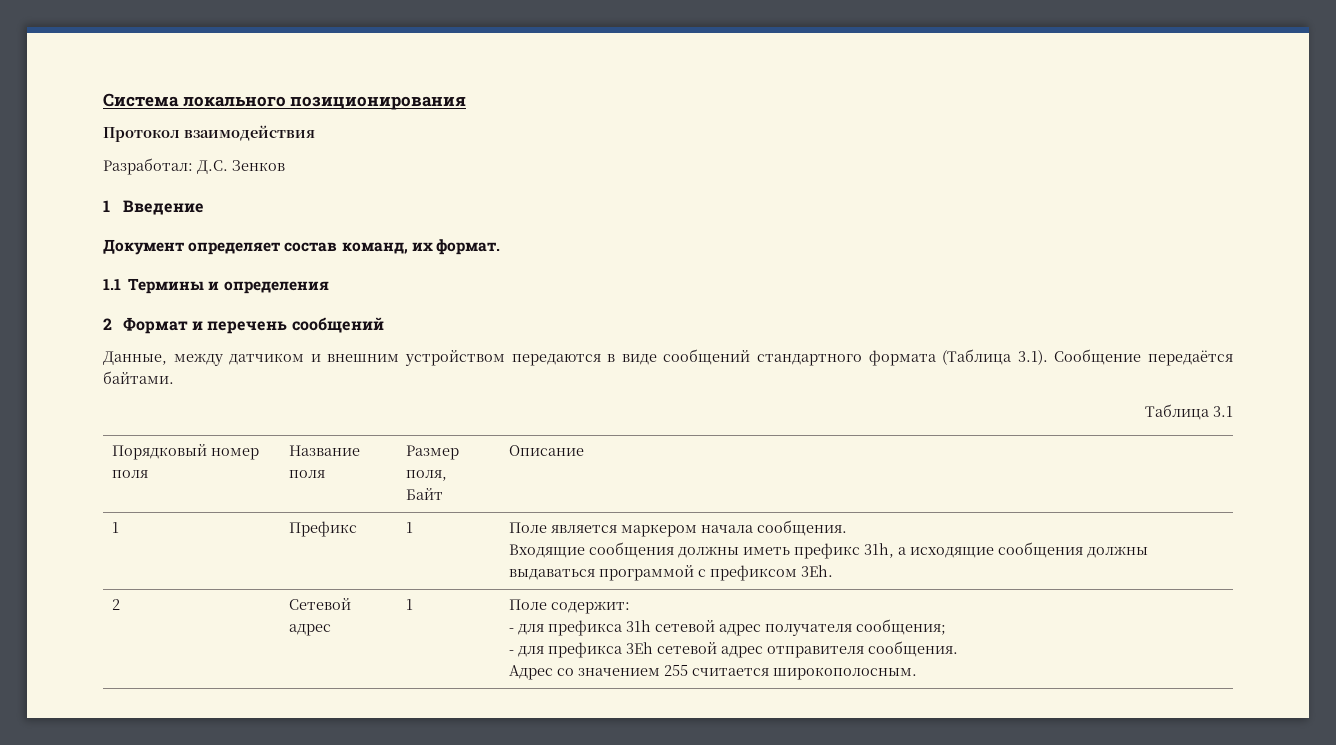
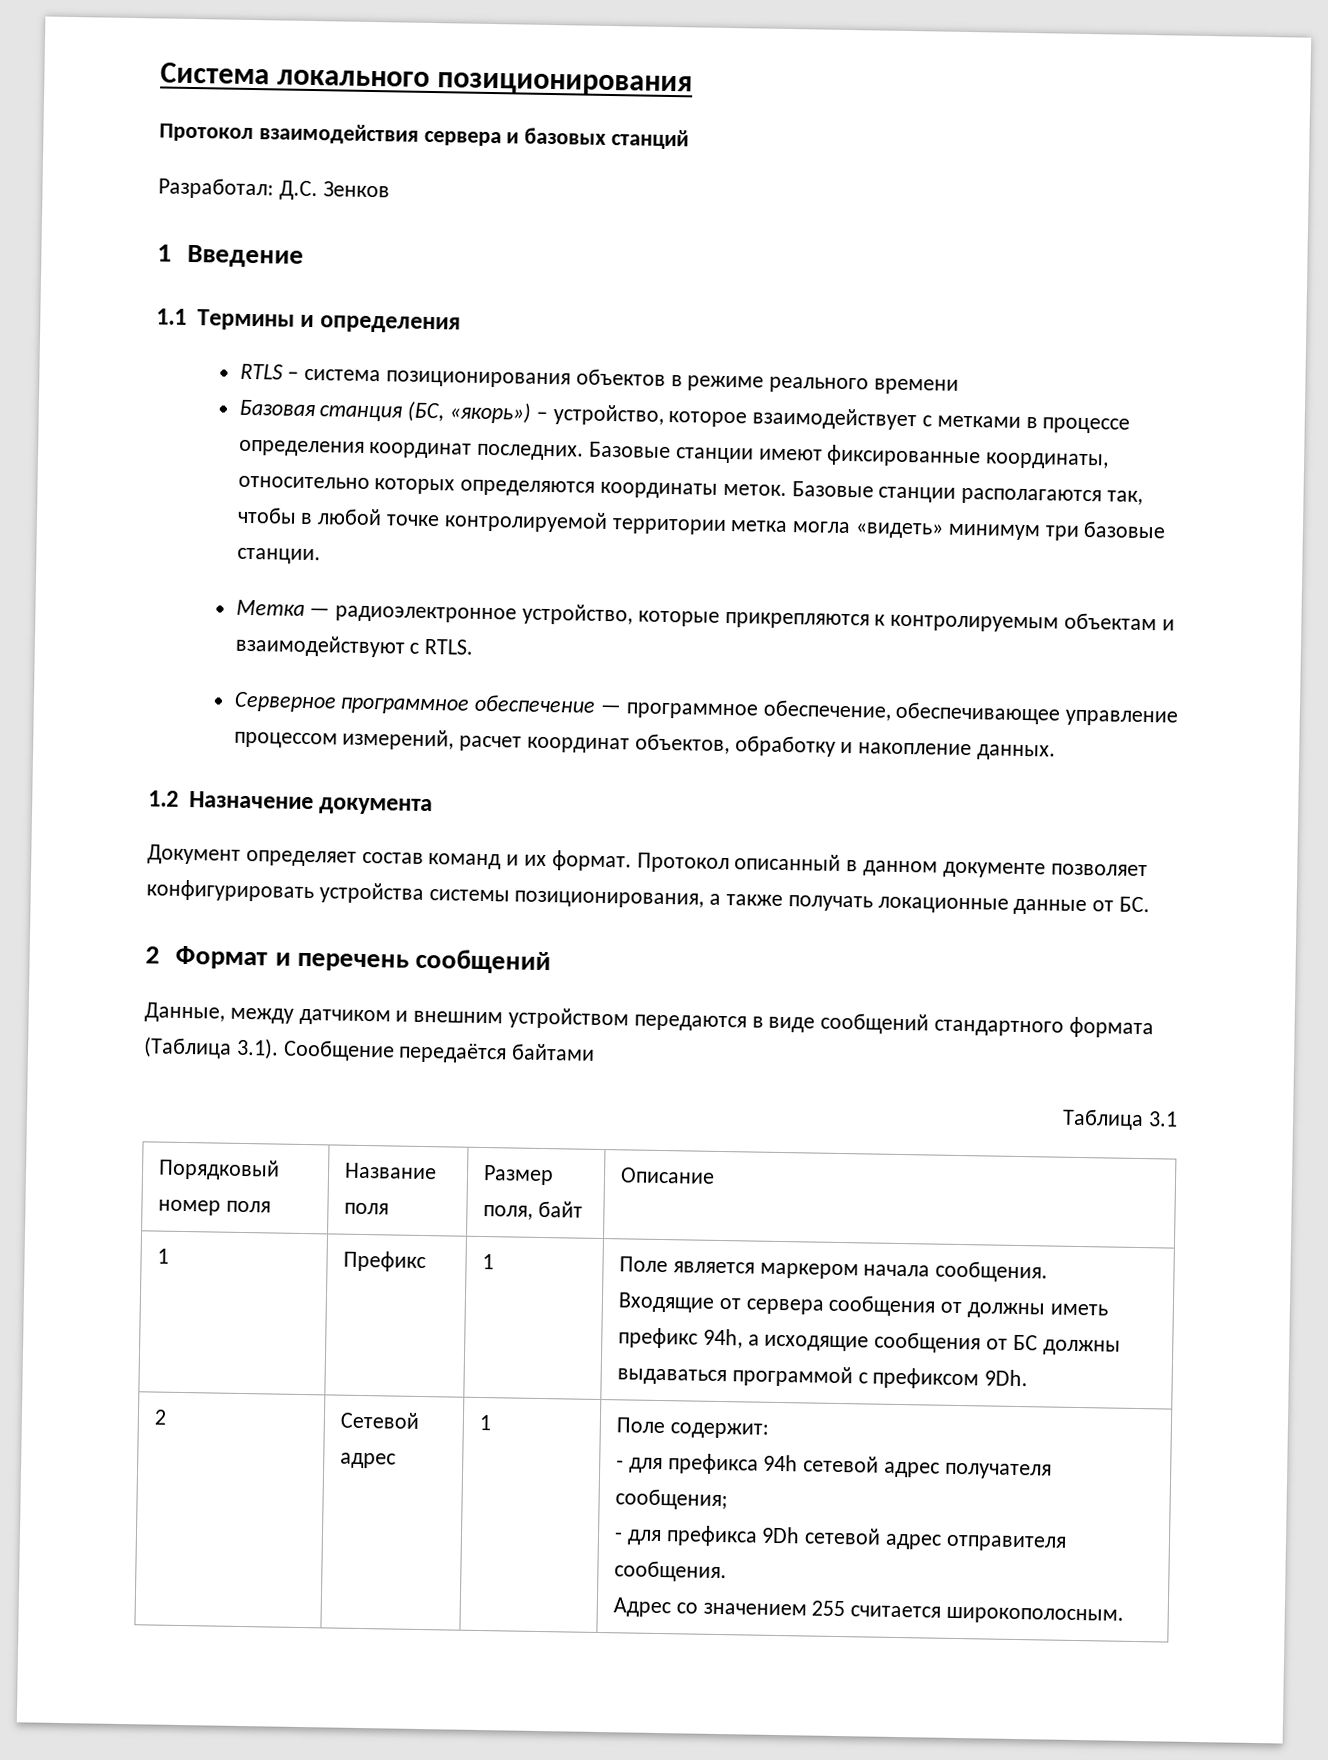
- Протокол взаимодействия
+ Протокол взаимодействия сервера и базовых станций
- Документ определяет состав команд, их формат.
  1.1 Термины и определения
+ RTLS – система позиционирования объектов в режиме реального времени
+ Базовая станция (БС, «якорь») – устройство, которое взаимодействует с метками в процессе определения координат последних. Базовые станции имеют фиксированные координаты, относительно которых определяются координаты меток. Базовые станции располагаются так, чтобы в любой точке контролируемой территории метка могла «видеть» минимум три базовые станции.
+ Метка — радиоэлектронное устройство, которые прикрепляются к контролируемым объектам и взаимодействуют с RTLS.
+ Серверное программное обеспечение — программное обеспечение, обеспечивающее управление процессом измерений, расчет координат объектов, обработку и накопление данных.
+ 1.2 Назначение документа
+ Документ определяет состав команд и их формат. Протокол описанный в данном документе позволяет конфигурировать устройства системы позиционирования, а также получать локационные данные от БС.
- Данные, между датчиком и внешним устройством передаются в виде сообщений стандартного формата (Таблица 3.1). Сообщение передаётся байтами.
+ Данные, между датчиком и внешним устройством передаются в виде сообщений стандартного формата (Таблица 3.1). Сообщение передаётся байтами
- Порядковый номер поля | Название поля | Размер поля,
- Байт | Описание
+ Порядковый номер поля | Название поля | Размер поля, байт | Описание
  1 | Префикс | 1 | Поле является маркером начала сообщения.
- Входящие сообщения должны иметь префикс 31h, а исходящие сообщения должны выдаваться программой с префиксом 3Eh.
+ Входящие от сервера сообщения от должны иметь префикс 94h, а исходящие сообщения от БС должны выдаваться программой с префиксом 9Dh.
  2 | Сетевой адрес | 1 | Поле содержит:
- - для префикса 31h сетевой адрес получателя сообщения;
- - для префикса 3Eh сетевой адрес отправителя сообщения.
+ - для префикса 94h сетевой адрес получателя сообщения;
+ - для префикса 9Dh сетевой адрес отправителя сообщения.

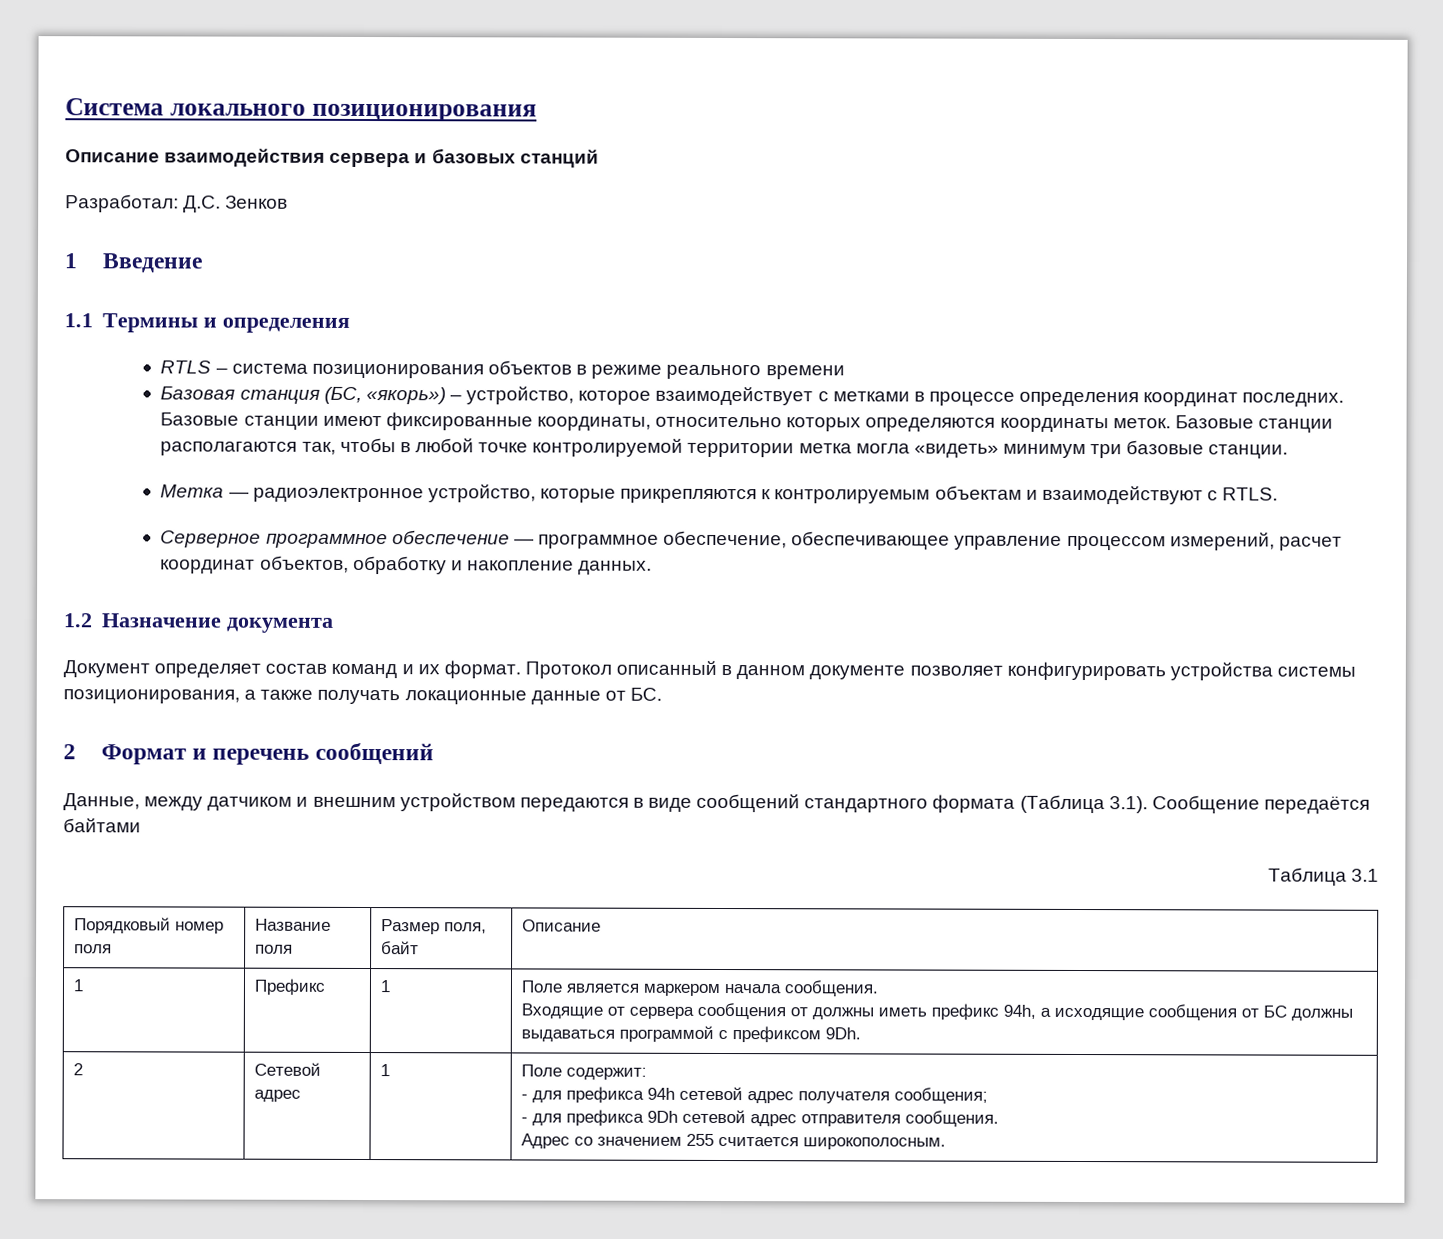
- Протокол взаимодействия сервера и базовых станций
+ Описание взаимодействия сервера и базовых станций

